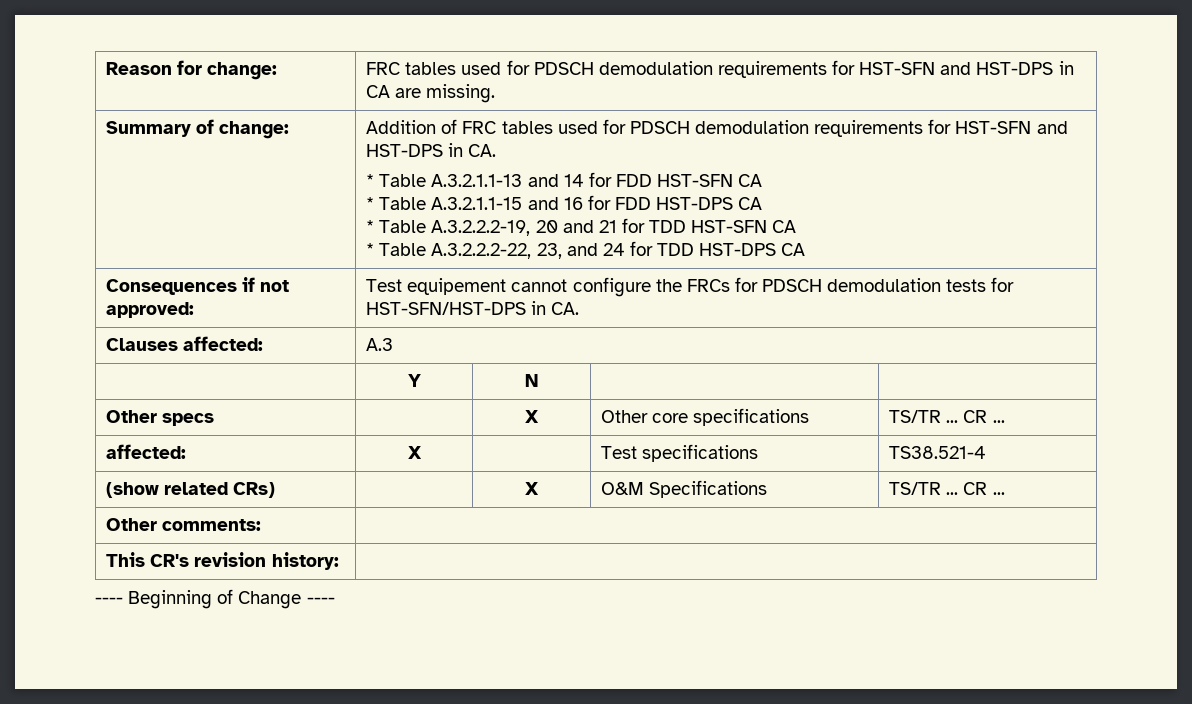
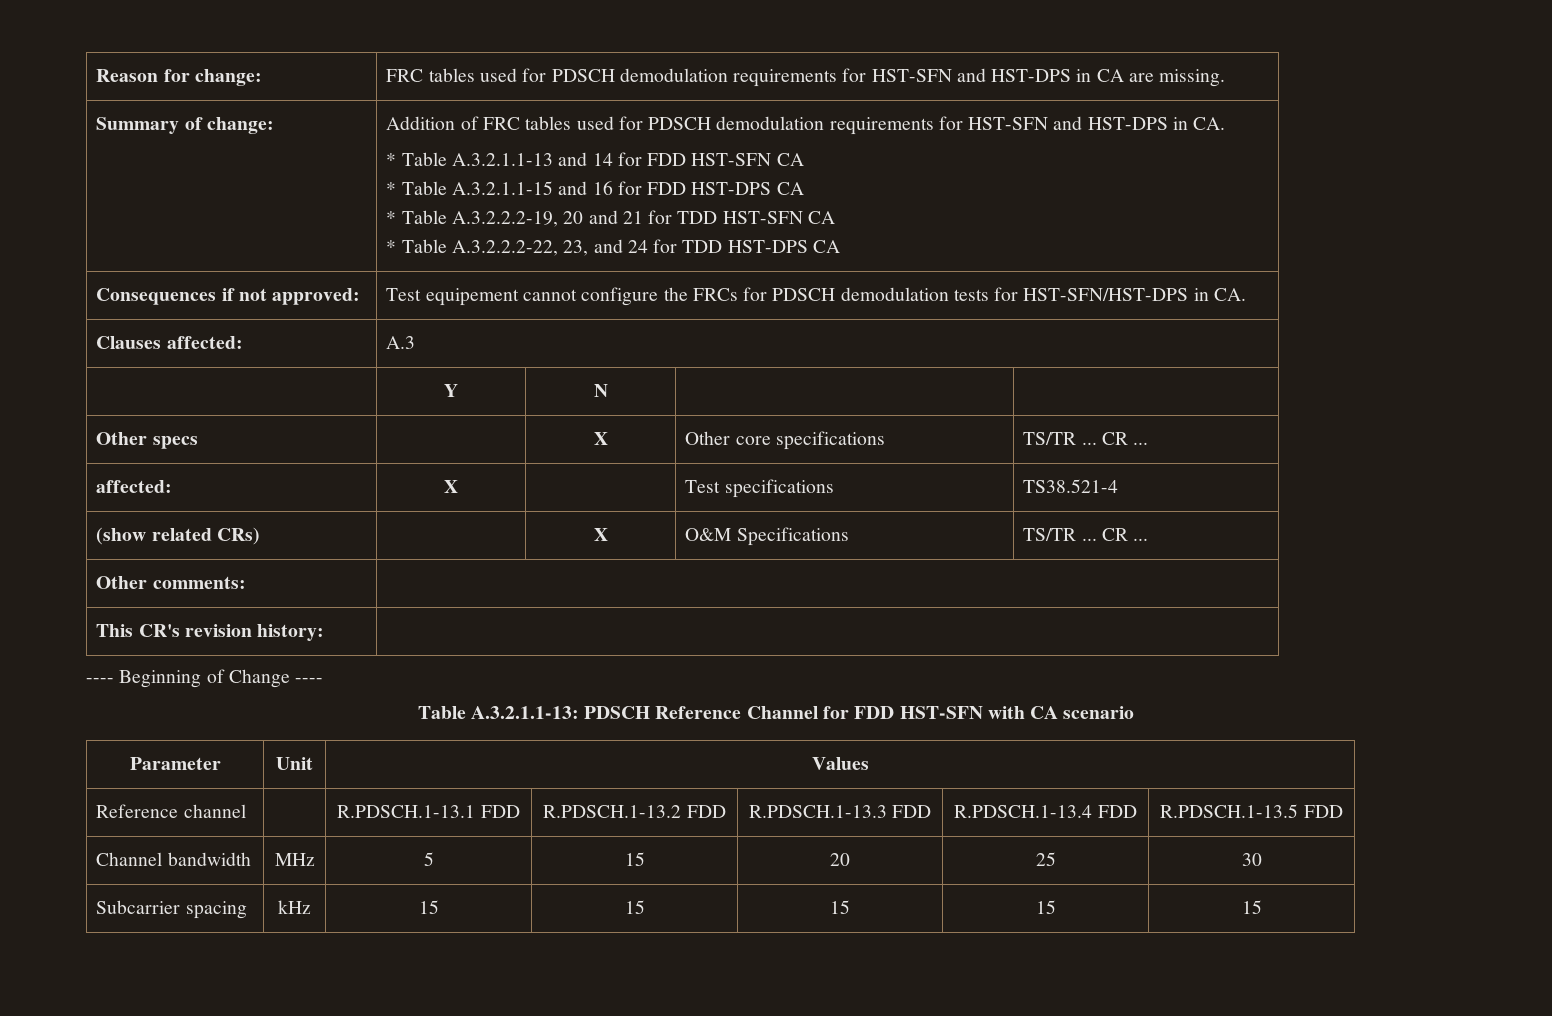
+ Table A.3.2.1.1-13: PDSCH Reference Channel for FDD HST-SFN with CA scenario
+ Parameter | Unit | Values
+ Reference channel | | R.PDSCH.1-13.1 FDD | R.PDSCH.1-13.2 FDD | R.PDSCH.1-13.3 FDD | R.PDSCH.1-13.4 FDD | R.PDSCH.1-13.5 FDD
+ Channel bandwidth | MHz | 5 | 15 | 20 | 25 | 30
+ Subcarrier spacing | kHz | 15 | 15 | 15 | 15 | 15

